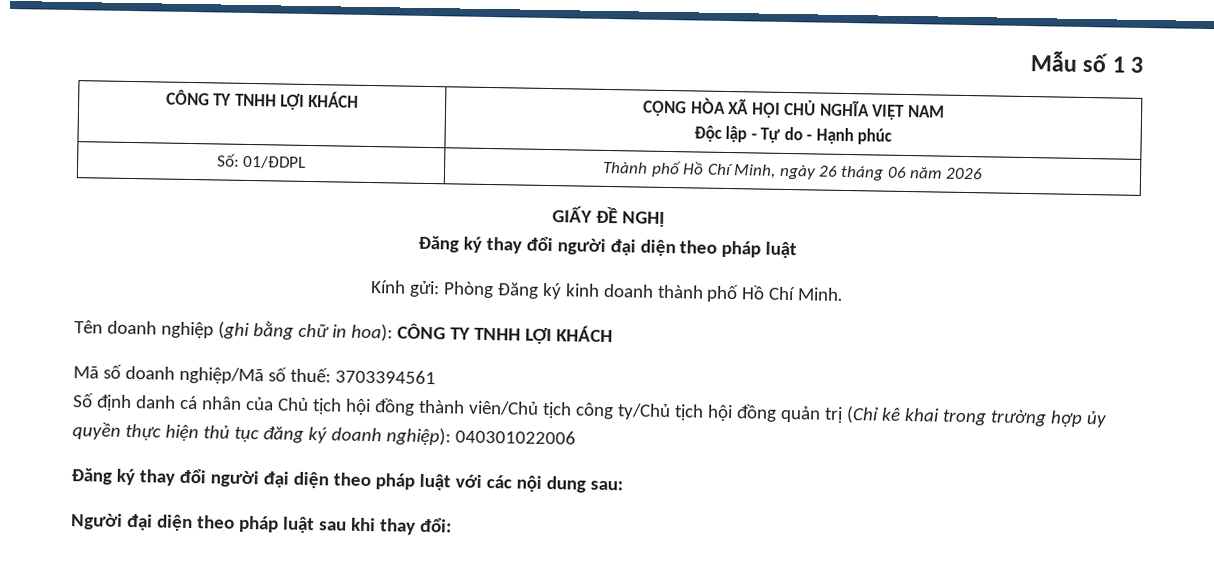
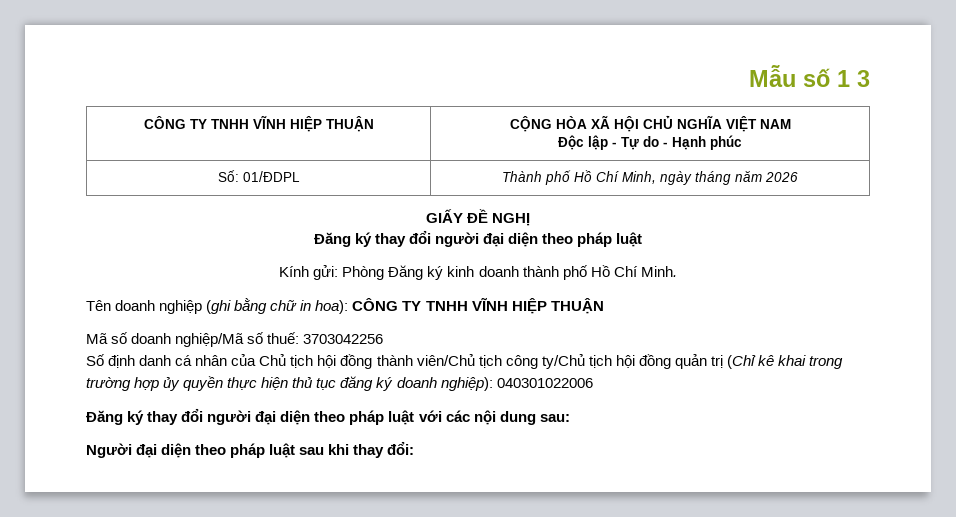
- CÔNG TY TNHH LỢI KHÁCH | CỘNG HÒA XÃ HỘI CHỦ NGHĨA VIỆT NAM
+ CÔNG TY TNHH VĨNH HIỆP THUẬN | CỘNG HÒA XÃ HỘI CHỦ NGHĨA VIỆT NAM
- Số: 01/ĐDPL | Thành phố Hồ Chí Minh, ngày 26 tháng 06 năm 2026
+ Số: 01/ĐDPL | Thành phố Hồ Chí Minh, ngày tháng năm 2026
- Tên doanh nghiệp (ghi bằng chữ in hoa): CÔNG TY TNHH LỢI KHÁCH
+ Tên doanh nghiệp (ghi bằng chữ in hoa): CÔNG TY TNHH VĨNH HIỆP THUẬN
- Mã số doanh nghiệp/Mã số thuế: 3703394561
+ Mã số doanh nghiệp/Mã số thuế: 3703042256

